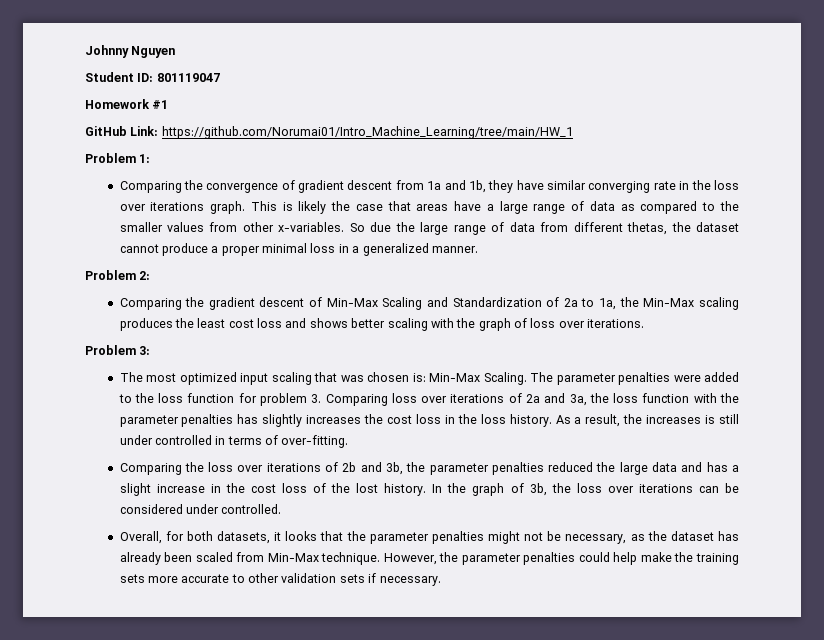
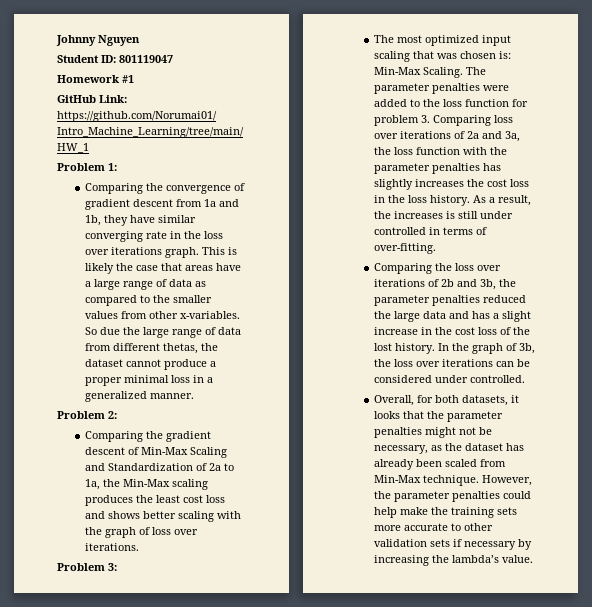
- However, the parameter penalties could help make the training sets more accurate to other validation sets if necessary.
+ However, the parameter penalties could help make the training sets more accurate to other validation sets if necessary by increasing the lambda’s value.

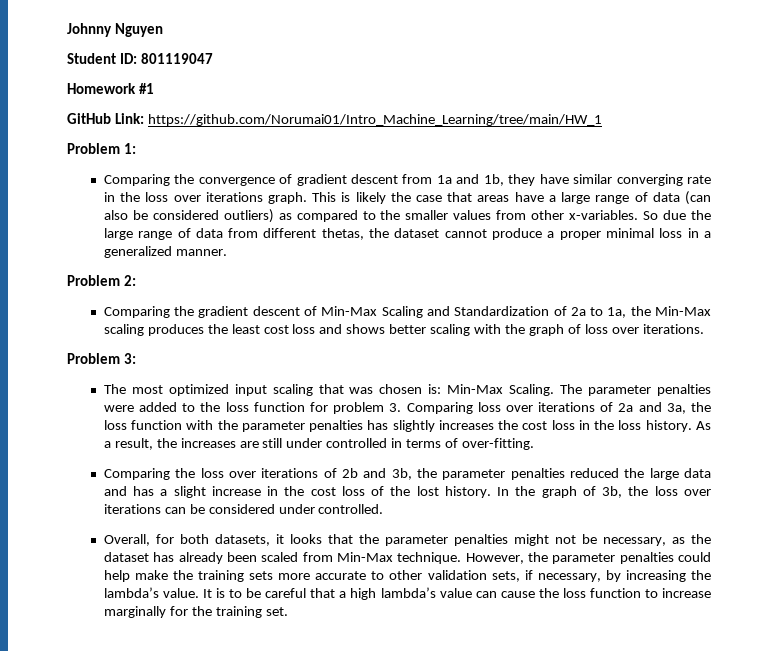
- This is likely the case that areas have a large range of data as compared to the smaller values from other x-variables.
+ This is likely the case that areas have a large range of data (can also be considered outliers) as compared to the smaller values from other x-variables.
- As a result, the increases is still under controlled in terms of over-fitting.
+ As a result, the increases are still under controlled in terms of over-fitting.
- However, the parameter penalties could help make the training sets more accurate to other validation sets if necessary by increasing the lambda’s value.
+ However, the parameter penalties could help make the training sets more accurate to other validation sets, if necessary, by increasing the lambda’s value.
+ It is to be careful that a high lambda’s value can cause the loss function to increase marginally for the training set.

